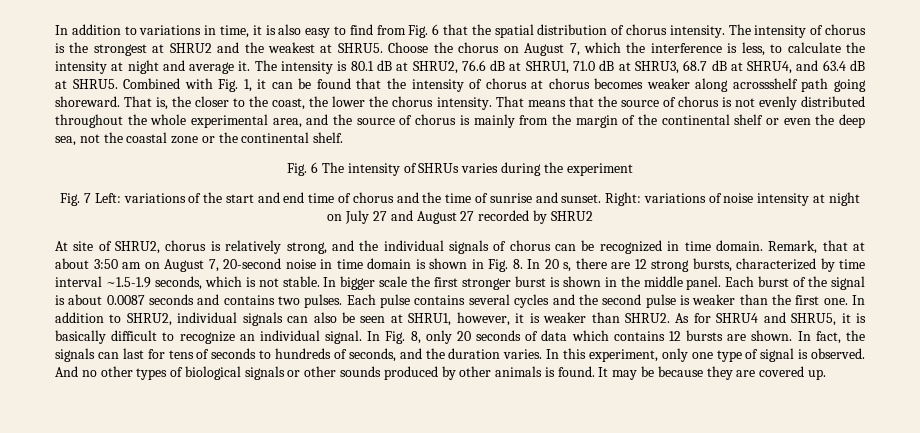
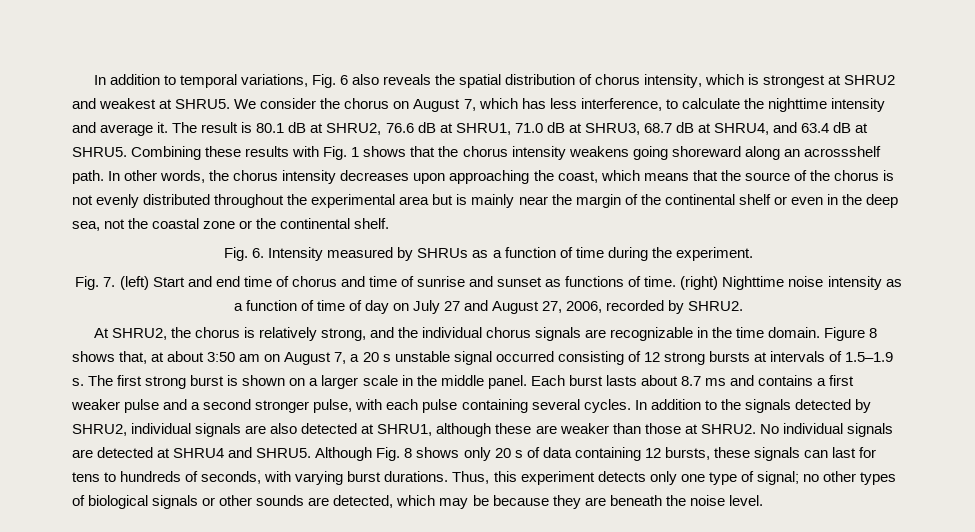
- In addition to variations in time, it is also easy to find from Fig. 6 that the spatial distribution of chorus intensity. The intensity of chorus is the strongest at SHRU2 and the weakest at SHRU5.
+ In addition to temporal variations, Fig. 6 also reveals the spatial distribution of chorus intensity, which is strongest at SHRU2 and weakest at SHRU5.
- Choose the chorus on August 7, which the interference is less, to calculate the intensity at night and average it.
+ We consider the chorus on August 7, which has less interference, to calculate the nighttime intensity and average it.
- The intensity is 80.1 dB at SHRU2, 76.6 dB at SHRU1, 71.0 dB at SHRU3, 68.7 dB at SHRU4, and 63.4 dB at SHRU5.
+ The result is 80.1 dB at SHRU2, 76.6 dB at SHRU1, 71.0 dB at SHRU3, 68.7 dB at SHRU4, and 63.4 dB at SHRU5.
- Combined with Fig. 1, it can be found that the intensity of chorus at chorus becomes weaker along acrossshelf path going shoreward. That is, the closer to the coast, the lower the chorus intensity. That means that the source of chorus is not evenly distributed throughout the whole experimental area, and the source of chorus is mainly from the margin of the continental shelf or even the deep sea, not the coastal zone or the continental shelf.
+ Combining these results with Fig. 1 shows that the chorus intensity weakens going shoreward along an acrossshelf path. In other words, the chorus intensity decreases upon approaching the coast, which means that the source of the chorus is not evenly distributed throughout the experimental area but is mainly near the margin of the continental shelf or even in the deep sea, not the coastal zone or the continental shelf.
- Fig. 6 The intensity of SHRUs varies during the experiment
- Fig. 7 Left: variations of the start and end time of chorus and the time of sunrise and sunset. Right: variations of noise intensity at night on July 27 and August 27 recorded by SHRU2
+ Fig. 6. Intensity measured by SHRUs as a function of time during the experiment.
+ Fig. 7. (left) Start and end time of chorus and time of sunrise and sunset as functions of time. (right) Nighttime noise intensity as a function of time of day on July 27 and August 27, 2006, recorded by SHRU2.
- At site of SHRU2, chorus is relatively strong, and the individual signals of chorus can be recognized in time domain. Remark, that at about 3:50 am on August 7, 20-second noise in time domain is shown in Fig. 8. In 20 s, there are 12 strong bursts, characterized by time interval ~1.5-1.9 seconds, which is not stable. In bigger scale the first stronger burst is shown in the middle panel.
+ At SHRU2, the chorus is relatively strong, and the individual chorus signals are recognizable in the time domain. Figure 8 shows that, at about 3:50 am on August 7, a 20 s unstable signal occurred consisting of 12 strong bursts at intervals of 1.5–1.9 s. The first strong burst is shown on a larger scale in the middle panel.
- Each burst of the signal is about 0.0087 seconds and contains two pulses. Each pulse contains several cycles and the second pulse is weaker than the first one. In addition to SHRU2, individual signals can also be seen at SHRU1, however, it is weaker than SHRU2. As for SHRU4 and SHRU5, it is basically difficult to recognize an individual signal. In Fig. 8, only 20 seconds of data which contains 12 bursts are shown. In fact, the signals can last for tens of seconds to hundreds of seconds, and the duration varies. In this experiment, only one type of signal is observed. And no other types of biological signals or other sounds produced by other animals is found. It may be because they are covered up.
+ Each burst lasts about 8.7 ms and contains a first weaker pulse and a second stronger pulse, with each pulse containing several cycles. In addition to the signals detected by SHRU2, individual signals are also detected at SHRU1, although these are weaker than those at SHRU2. No individual signals are detected at SHRU4 and SHRU5. Although Fig. 8 shows only 20 s of data containing 12 bursts, these signals can last for tens to hundreds of seconds, with varying burst durations. Thus, this experiment detects only one type of signal; no other types of biological signals or other sounds are detected, which may be because they are beneath the noise level.

